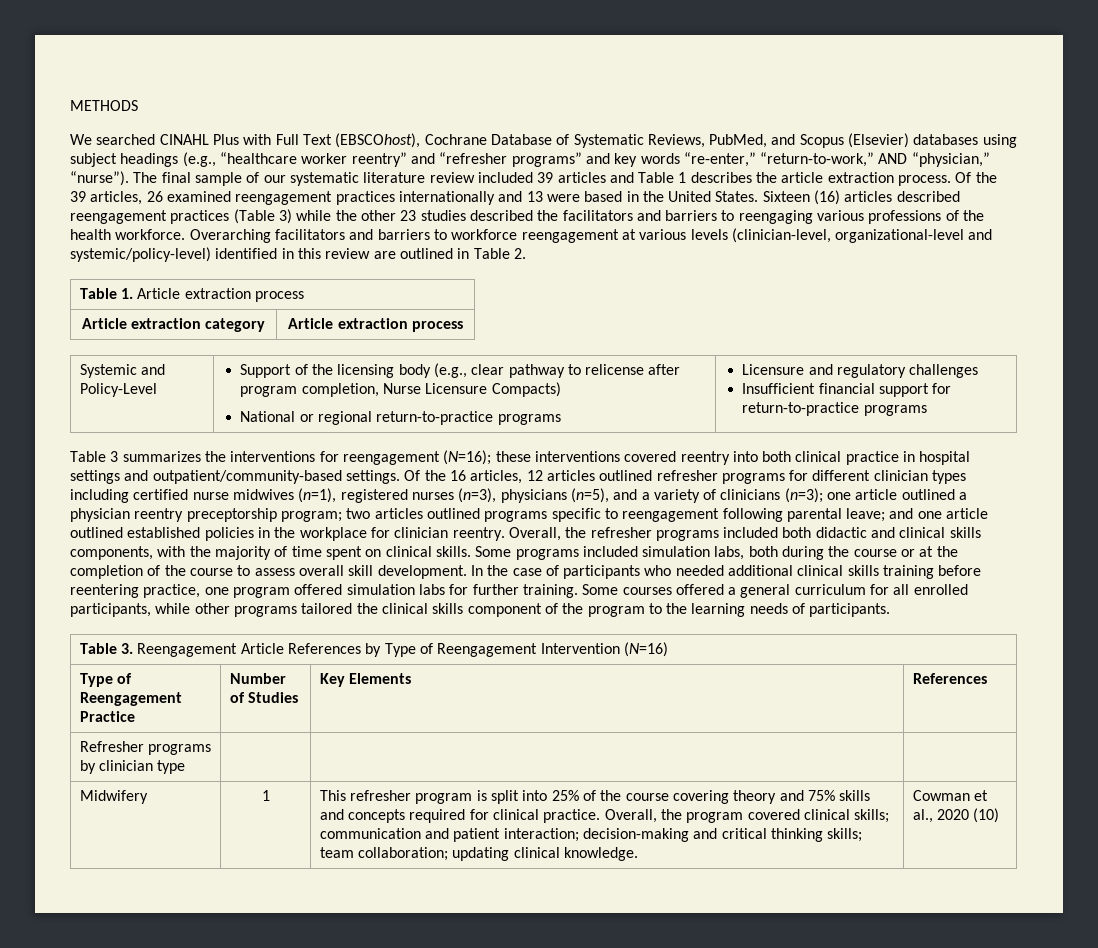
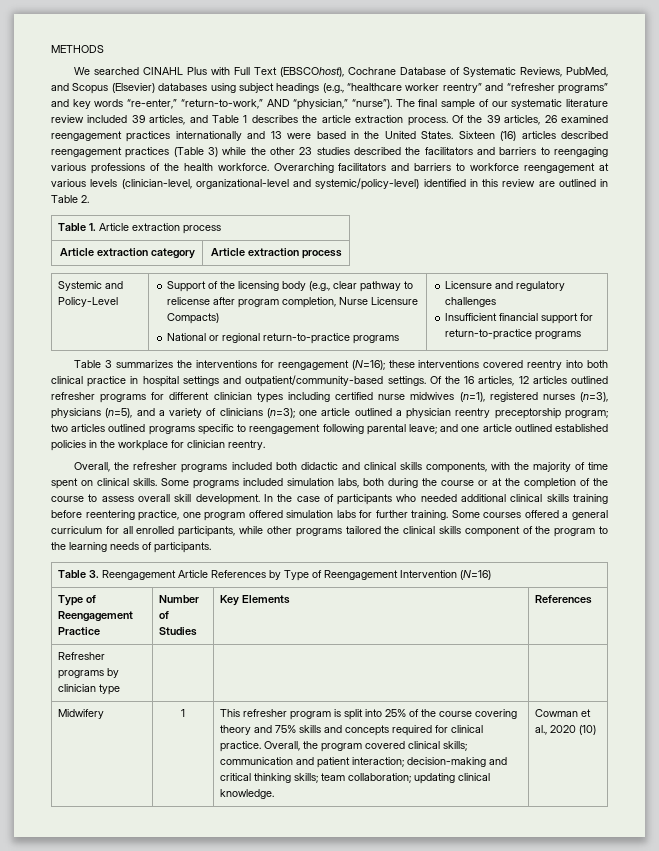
- The final sample of our systematic literature review included 39 articles and Table 1 describes the article extraction process.
+ The final sample of our systematic literature review included 39 articles, and Table 1 describes the article extraction process.
- and one article outlined established policies in the workplace for clinician reentry. Overall, the refresher programs included both didactic and clinical skills components, with the majority of time spent on clinical skills.
+ and one article outlined established policies in the workplace for clinician reentry.
+ Overall, the refresher programs included both didactic and clinical skills components, with the majority of time spent on clinical skills.

